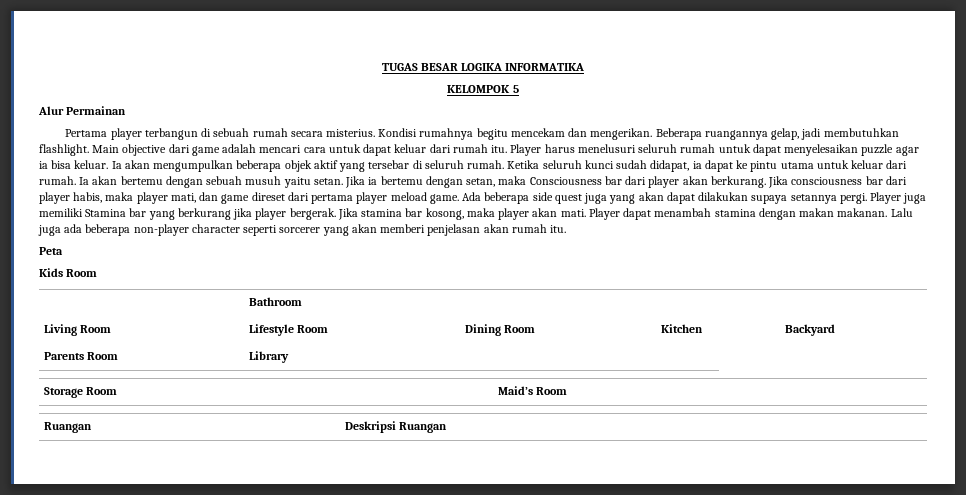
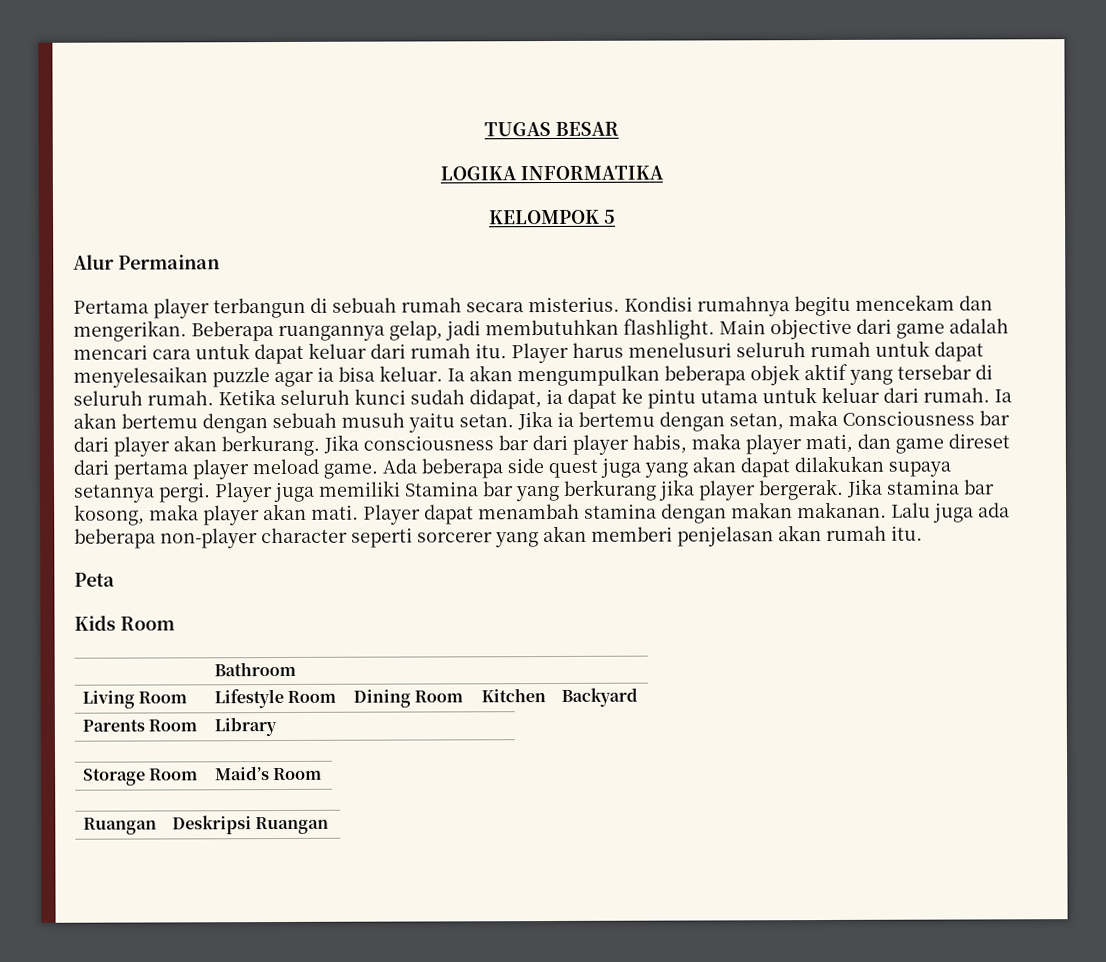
- TUGAS BESAR LOGIKA INFORMATIKA
+ TUGAS BESAR
+ LOGIKA INFORMATIKA

